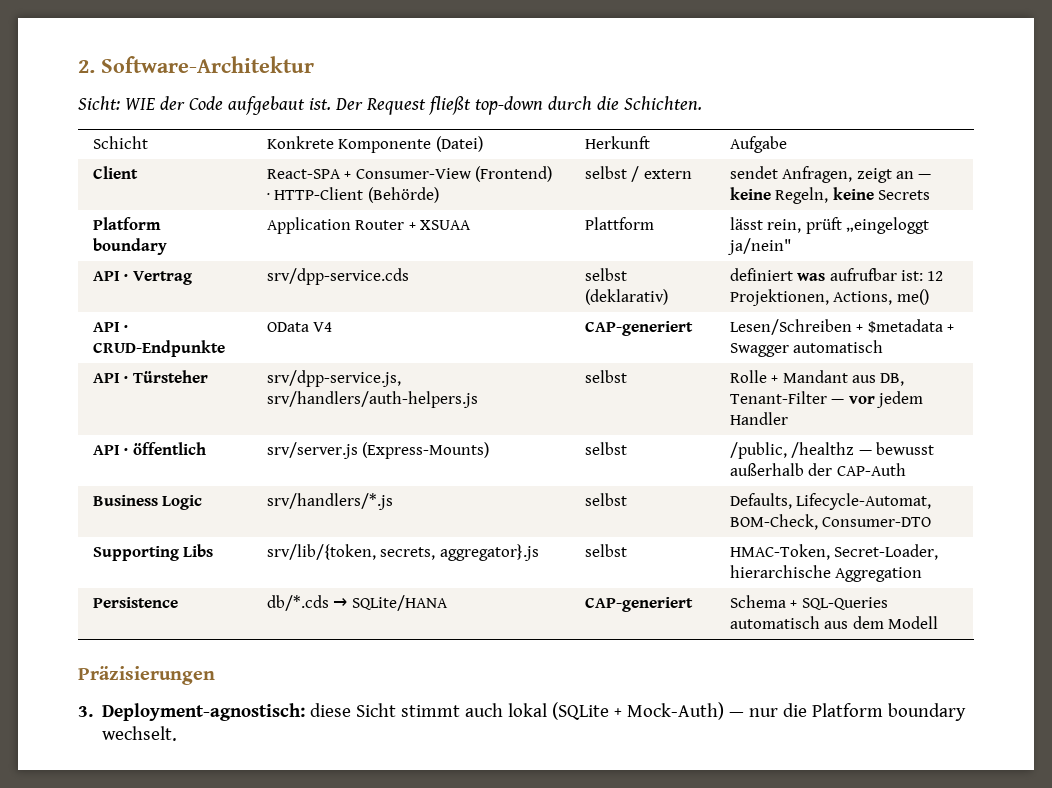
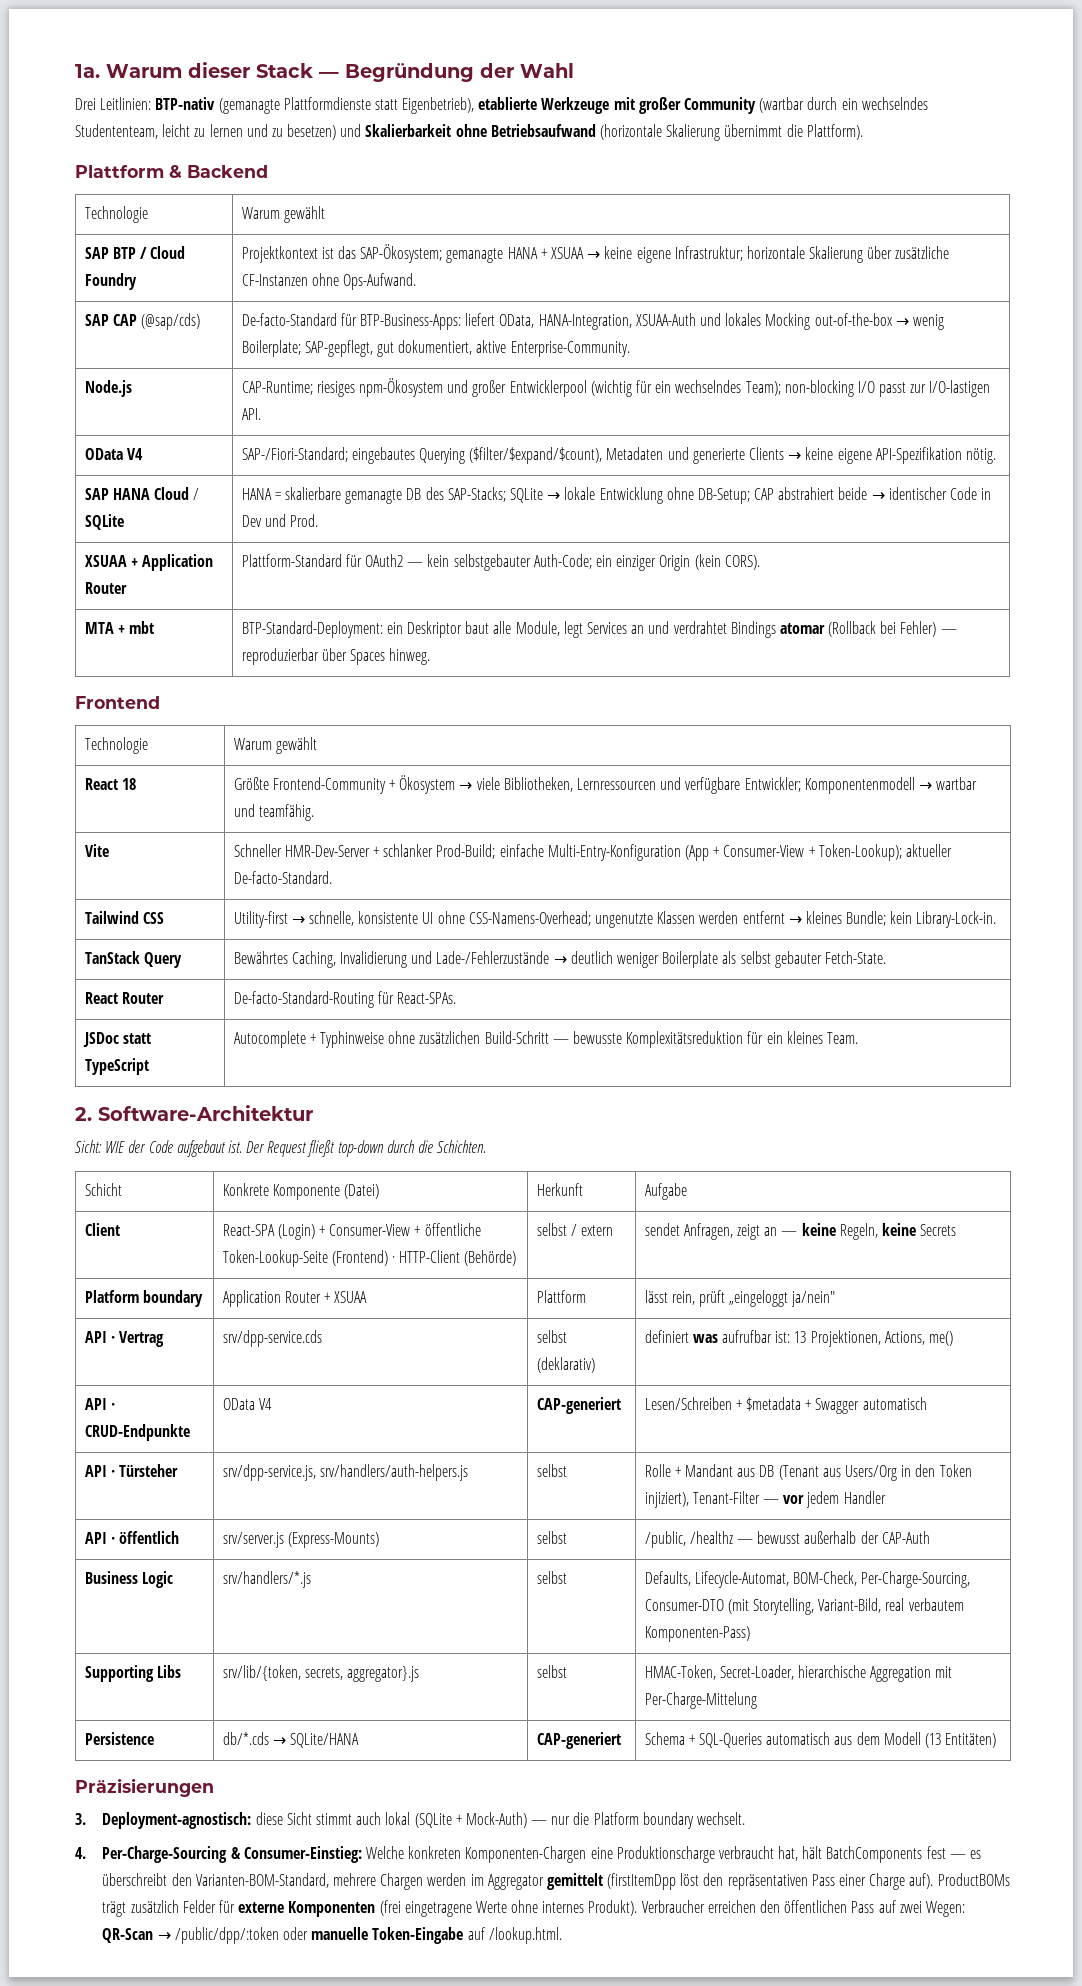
+ 1a. Warum dieser Stack — Begründung der Wahl
+ Drei Leitlinien: BTP-nativ (gemanagte Plattformdienste statt Eigenbetrieb), etablierte Werkzeuge mit großer Community (wartbar durch ein wechselndes Studententeam, leicht zu lernen und zu besetzen) und Skalierbarkeit ohne Betriebsaufwand (horizontale Skalierung übernimmt die Plattform).
+ Plattform & Backend
+ Technologie | Warum gewählt
+ SAP BTP / Cloud Foundry | Projektkontext ist das SAP-Ökosystem; gemanagte HANA + XSUAA → keine eigene Infrastruktur; horizontale Skalierung über zusätzliche CF-Instanzen ohne Ops-Aufwand.
+ SAP CAP (@sap/cds) | De-facto-Standard für BTP-Business-Apps: liefert OData, HANA-Integration, XSUAA-Auth und lokales Mocking out-of-the-box → wenig Boilerplate; SAP-gepflegt, gut dokumentiert, aktive Enterprise-Community.
+ Node.js | CAP-Runtime; riesiges npm-Ökosystem und großer Entwicklerpool (wichtig für ein wechselndes Team); non-blocking I/O passt zur I/O-lastigen API.
+ OData V4 | SAP-/Fiori-Standard; eingebautes Querying ($filter/$expand/$count), Metadaten und generierte Clients → keine eigene API-Spezifikation nötig.
+ SAP HANA Cloud / SQLite | HANA = skalierbare gemanagte DB des SAP-Stacks; SQLite → lokale Entwicklung ohne DB-Setup; CAP abstrahiert beide → identischer Code in Dev und Prod.
+ XSUAA + Application Router | Plattform-Standard für OAuth2 — kein selbstgebauter Auth-Code; ein einziger Origin (kein CORS).
+ MTA + mbt | BTP-Standard-Deployment: ein Deskriptor baut alle Module, legt Services an und verdrahtet Bindings atomar (Rollback bei Fehler) — reproduzierbar über Spaces hinweg.
+ Frontend
+ Technologie | Warum gewählt
+ React 18 | Größte Frontend-Community + Ökosystem → viele Bibliotheken, Lernressourcen und verfügbare Entwickler; Komponentenmodell → wartbar und teamfähig.
+ Vite | Schneller HMR-Dev-Server + schlanker Prod-Build; einfache Multi-Entry-Konfiguration (App + Consumer-View + Token-Lookup); aktueller De-facto-Standard.
+ Tailwind CSS | Utility-first → schnelle, konsistente UI ohne CSS-Namens-Overhead; ungenutzte Klassen werden entfernt → kleines Bundle; kein Library-Lock-in.
+ TanStack Query | Bewährtes Caching, Invalidierung und Lade-/Fehlerzustände → deutlich weniger Boilerplate als selbst gebauter Fetch-State.
+ React Router | De-facto-Standard-Routing für React-SPAs.
+ JSDoc statt TypeScript | Autocomplete + Typhinweise ohne zusätzlichen Build-Schritt — bewusste Komplexitätsreduktion für ein kleines Team.
- Client | React-SPA + Consumer-View (Frontend) · HTTP-Client (Behörde) | selbst / extern | sendet Anfragen, zeigt an — keine Regeln, keine Secrets
+ Client | React-SPA (Login) + Consumer-View + öffentliche Token-Lookup-Seite (Frontend) · HTTP-Client (Behörde) | selbst / extern | sendet Anfragen, zeigt an — keine Regeln, keine Secrets
- API · Vertrag | srv/dpp-service.cds | selbst (deklarativ) | definiert was aufrufbar ist: 12 Projektionen, Actions, me()
+ API · Vertrag | srv/dpp-service.cds | selbst (deklarativ) | definiert was aufrufbar ist: 13 Projektionen, Actions, me()
- API · Türsteher | srv/dpp-service.js, srv/handlers/auth-helpers.js | selbst | Rolle + Mandant aus DB, Tenant-Filter — vor jedem Handler
+ API · Türsteher | srv/dpp-service.js, srv/handlers/auth-helpers.js | selbst | Rolle + Mandant aus DB (Tenant aus Users/Org in den Token injiziert), Tenant-Filter — vor jedem Handler
- Business Logic | srv/handlers/*.js | selbst | Defaults, Lifecycle-Automat, BOM-Check, Consumer-DTO
+ Business Logic | srv/handlers/*.js | selbst | Defaults, Lifecycle-Automat, BOM-Check, Per-Charge-Sourcing, Consumer-DTO (mit Storytelling, Variant-Bild, real verbautem Komponenten-Pass)
- Supporting Libs | srv/lib/{token, secrets, aggregator}.js | selbst | HMAC-Token, Secret-Loader, hierarchische Aggregation
+ Supporting Libs | srv/lib/{token, secrets, aggregator}.js | selbst | HMAC-Token, Secret-Loader, hierarchische Aggregation mit Per-Charge-Mittelung
- Persistence | db/*.cds → SQLite/HANA | CAP-generiert | Schema + SQL-Queries automatisch aus dem Modell
+ Persistence | db/*.cds → SQLite/HANA | CAP-generiert | Schema + SQL-Queries automatisch aus dem Modell (13 Entitäten)
+ 4. Per-Charge-Sourcing & Consumer-Einstieg: Welche konkreten Komponenten-Chargen eine Produktionscharge verbraucht hat, hält BatchComponents fest — es überschreibt den Varianten-BOM-Standard, mehrere Chargen werden im Aggregator gemittelt (firstItemDpp löst den repräsentativen Pass einer Charge auf). ProductBOMs trägt zusätzlich Felder für externe Komponenten (frei eingetragene Werte ohne internes Produkt). Verbraucher erreichen den öffentlichen Pass auf zwei Wegen: QR-Scan → /public/dpp/:token oder manuelle Token-Eingabe auf /lookup.html.

